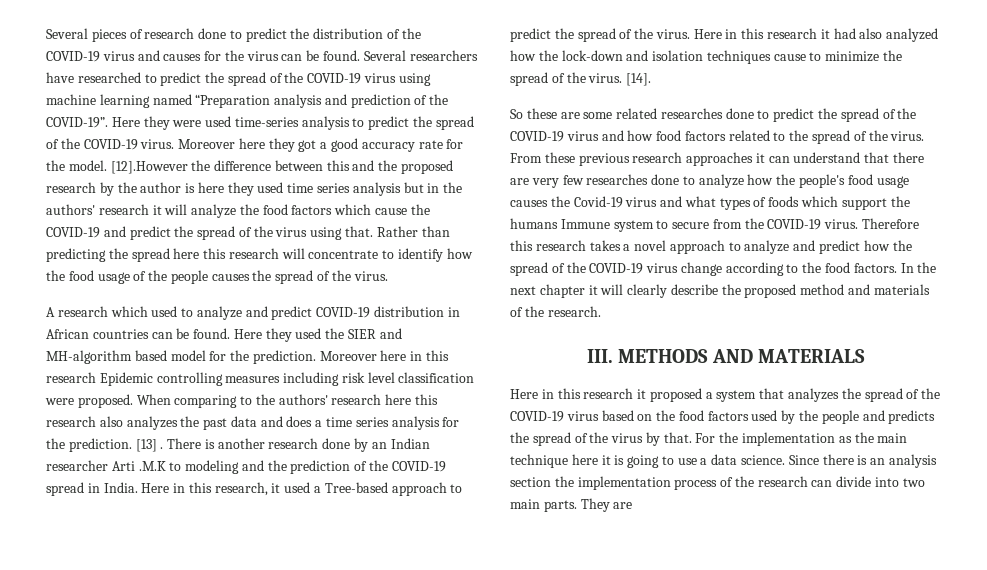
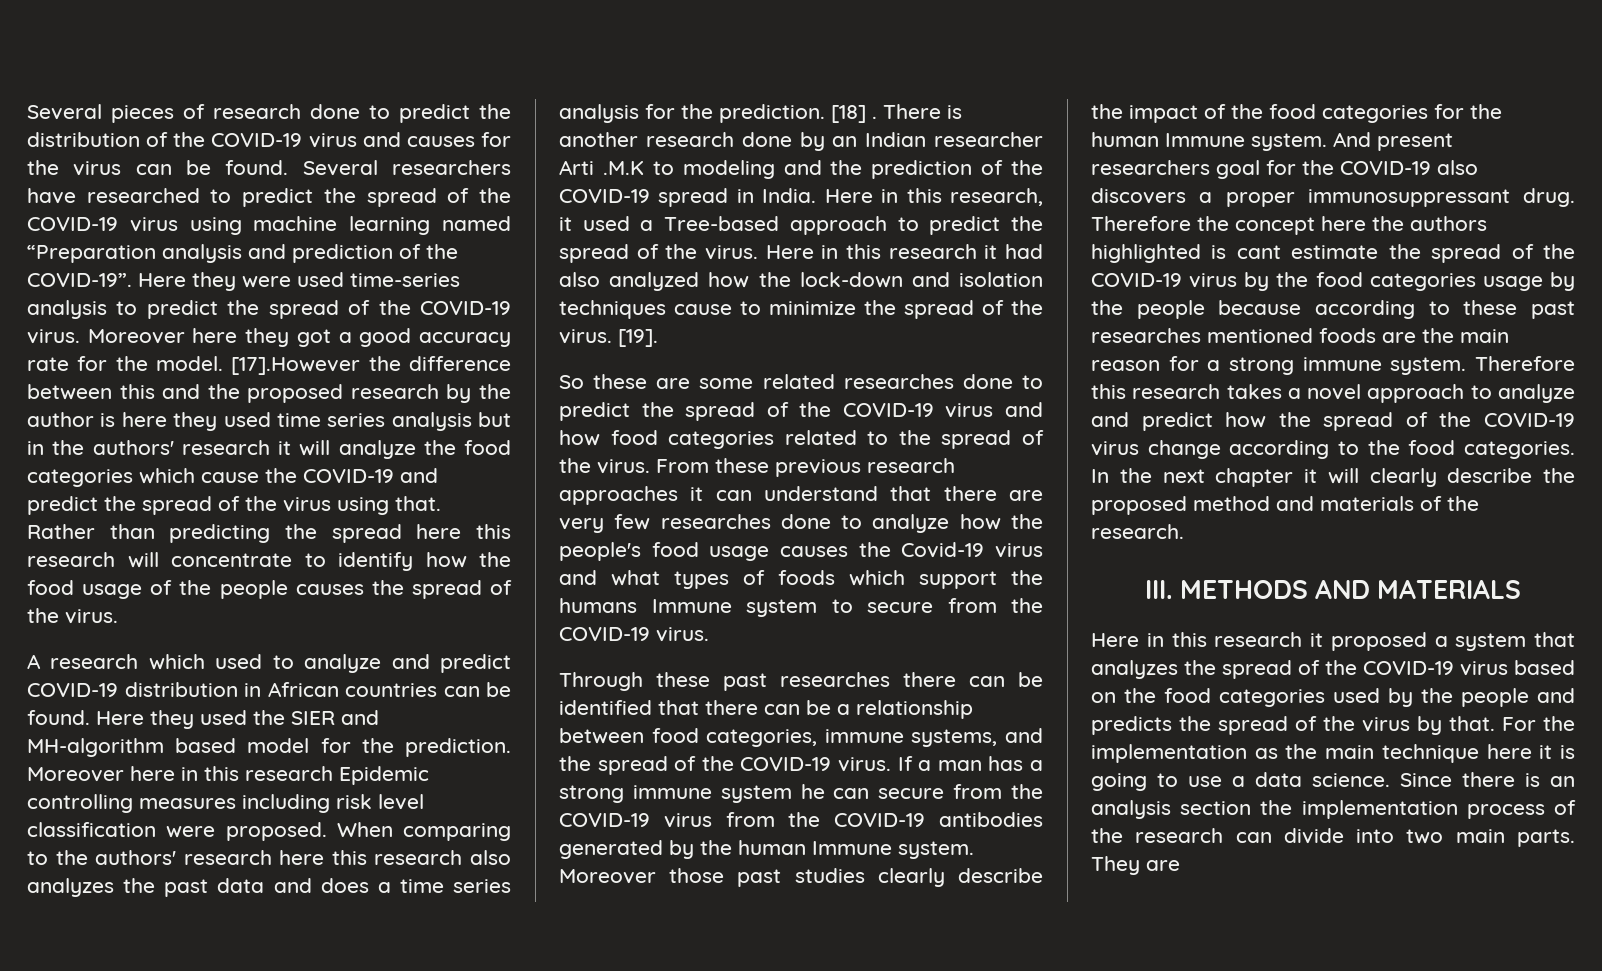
- [12].However the difference between this and the proposed research by the author is here they used time series analysis but in the authors' research it will analyze the food factors which cause the COVID-19 and predict the spread of the virus using that.
+ [17].However the difference between this and the proposed research by the author is here they used time series analysis but in the authors' research it will analyze the food categories which cause the COVID-19 and predict the spread of the virus using that.
- [13] .
+ [18] .
- [14].
+ [19].
- So these are some related researches done to predict the spread of the COVID-19 virus and how food factors related to the spread of the virus.
+ So these are some related researches done to predict the spread of the COVID-19 virus and how food categories related to the spread of the virus.
- From these previous research approaches it can understand that there are very few researches done to analyze how the people's food usage causes the Covid-19 virus and what types of foods which support the humans Immune system to secure from the COVID-19 virus. Therefore this research takes a novel approach to analyze and predict how the spread of the COVID-19 virus change according to the food factors.
+ From these previous research approaches it can understand that there are very few researches done to analyze how the people's food usage causes the Covid-19 virus and what types of foods which support the humans Immune system to secure from the COVID-19 virus.
+ Through these past researches there can be identified that there can be a relationship between food categories, immune systems, and the spread of the COVID-19 virus. If a man has a strong immune system he can secure from the COVID-19 virus from the COVID-19 antibodies generated by the human Immune system. Moreover those past studies clearly describe the impact of the food categories for the human Immune system. And present researchers goal for the COVID-19 also discovers a proper immunosuppressant drug. Therefore the concept here the authors highlighted is cant estimate the spread of the COVID-19 virus by the food categories usage by the people because according to these past researches mentioned foods are the main reason for a strong immune system. Therefore this research takes a novel approach to analyze and predict how the spread of the COVID-19 virus change according to the food categories.
- Here in this research it proposed a system that analyzes the spread of the COVID-19 virus based on the food factors used by the people and predicts the spread of the virus by that.
+ Here in this research it proposed a system that analyzes the spread of the COVID-19 virus based on the food categories used by the people and predicts the spread of the virus by that.

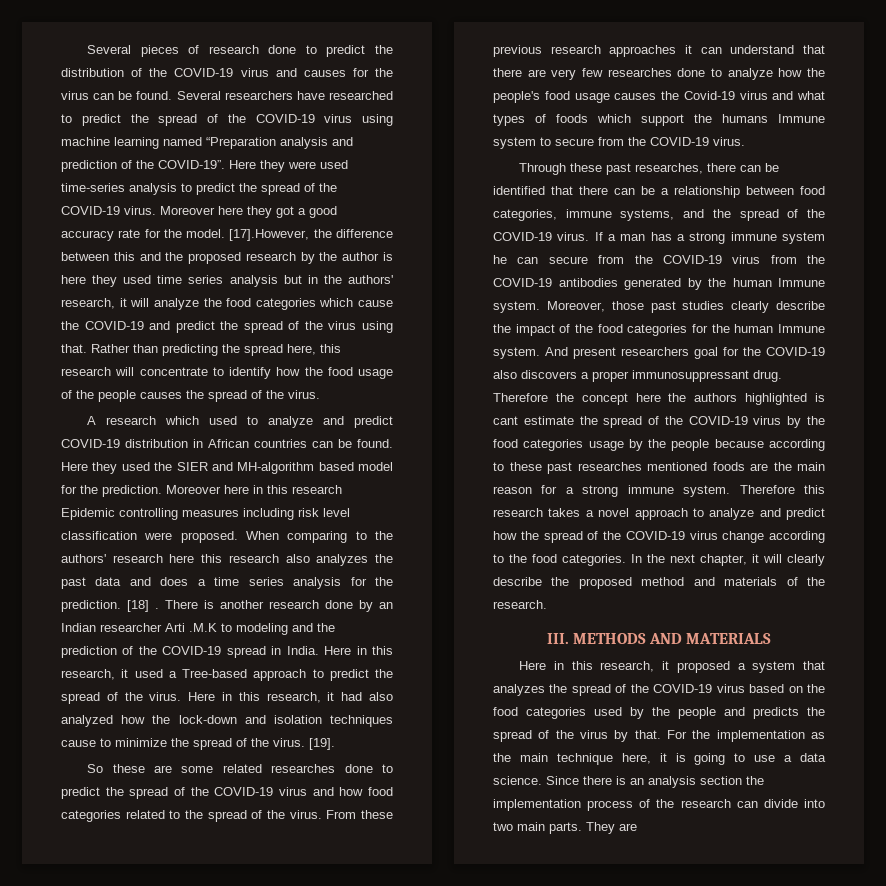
- [17].However the difference between this and the proposed research by the author is here they used time series analysis but in the authors' research it will analyze the food categories which cause the COVID-19 and predict the spread of the virus using that.
+ [17].However, the difference between this and the proposed research by the author is here they used time series analysis but in the authors' research, it will analyze the food categories which cause the COVID-19 and predict the spread of the virus using that.
- Rather than predicting the spread here this research will concentrate to identify how the food usage of the people causes the spread of the virus.
+ Rather than predicting the spread here, this research will concentrate to identify how the food usage of the people causes the spread of the virus.
- Here in this research it had also analyzed how the lock-down and isolation techniques cause to minimize the spread of the virus.
+ Here in this research, it had also analyzed how the lock-down and isolation techniques cause to minimize the spread of the virus.
- Through these past researches there can be identified that there can be a relationship between food categories, immune systems, and the spread of the COVID-19 virus.
+ Through these past researches, there can be identified that there can be a relationship between food categories, immune systems, and the spread of the COVID-19 virus.
- Moreover those past studies clearly describe the impact of the food categories for the human Immune system.
+ Moreover, those past studies clearly describe the impact of the food categories for the human Immune system.
- In the next chapter it will clearly describe the proposed method and materials of the research.
+ In the next chapter, it will clearly describe the proposed method and materials of the research.
- Here in this research it proposed a system that analyzes the spread of the COVID-19 virus based on the food categories used by the people and predicts the spread of the virus by that.
+ Here in this research, it proposed a system that analyzes the spread of the COVID-19 virus based on the food categories used by the people and predicts the spread of the virus by that.
- For the implementation as the main technique here it is going to use a data science.
+ For the implementation as the main technique here, it is going to use a data science.

